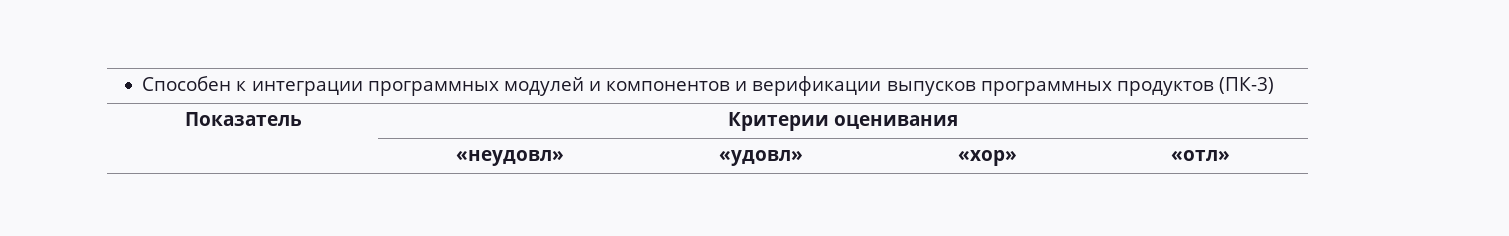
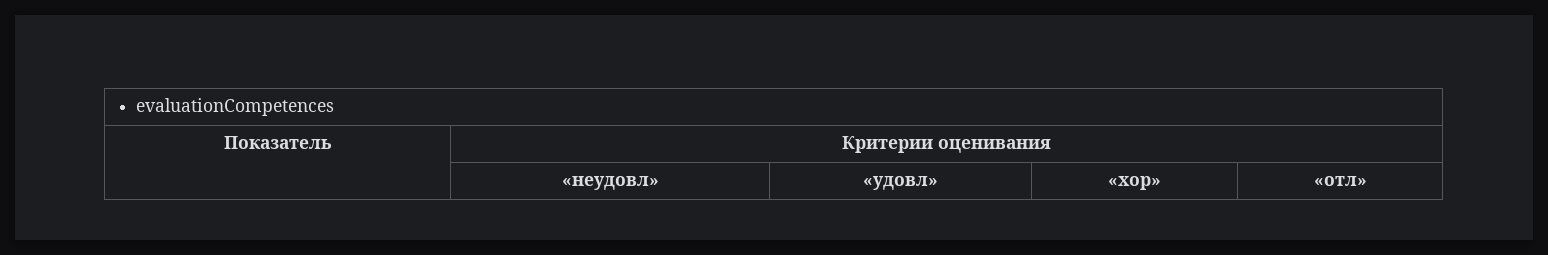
- Способен к интеграции программных модулей и компонентов и верификации выпусков программных продуктов (ПК-3)
+ evaluationCompetences

